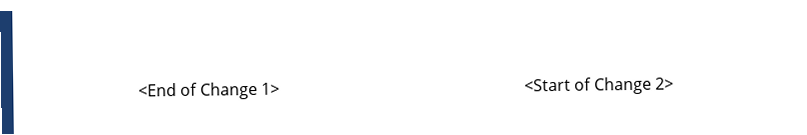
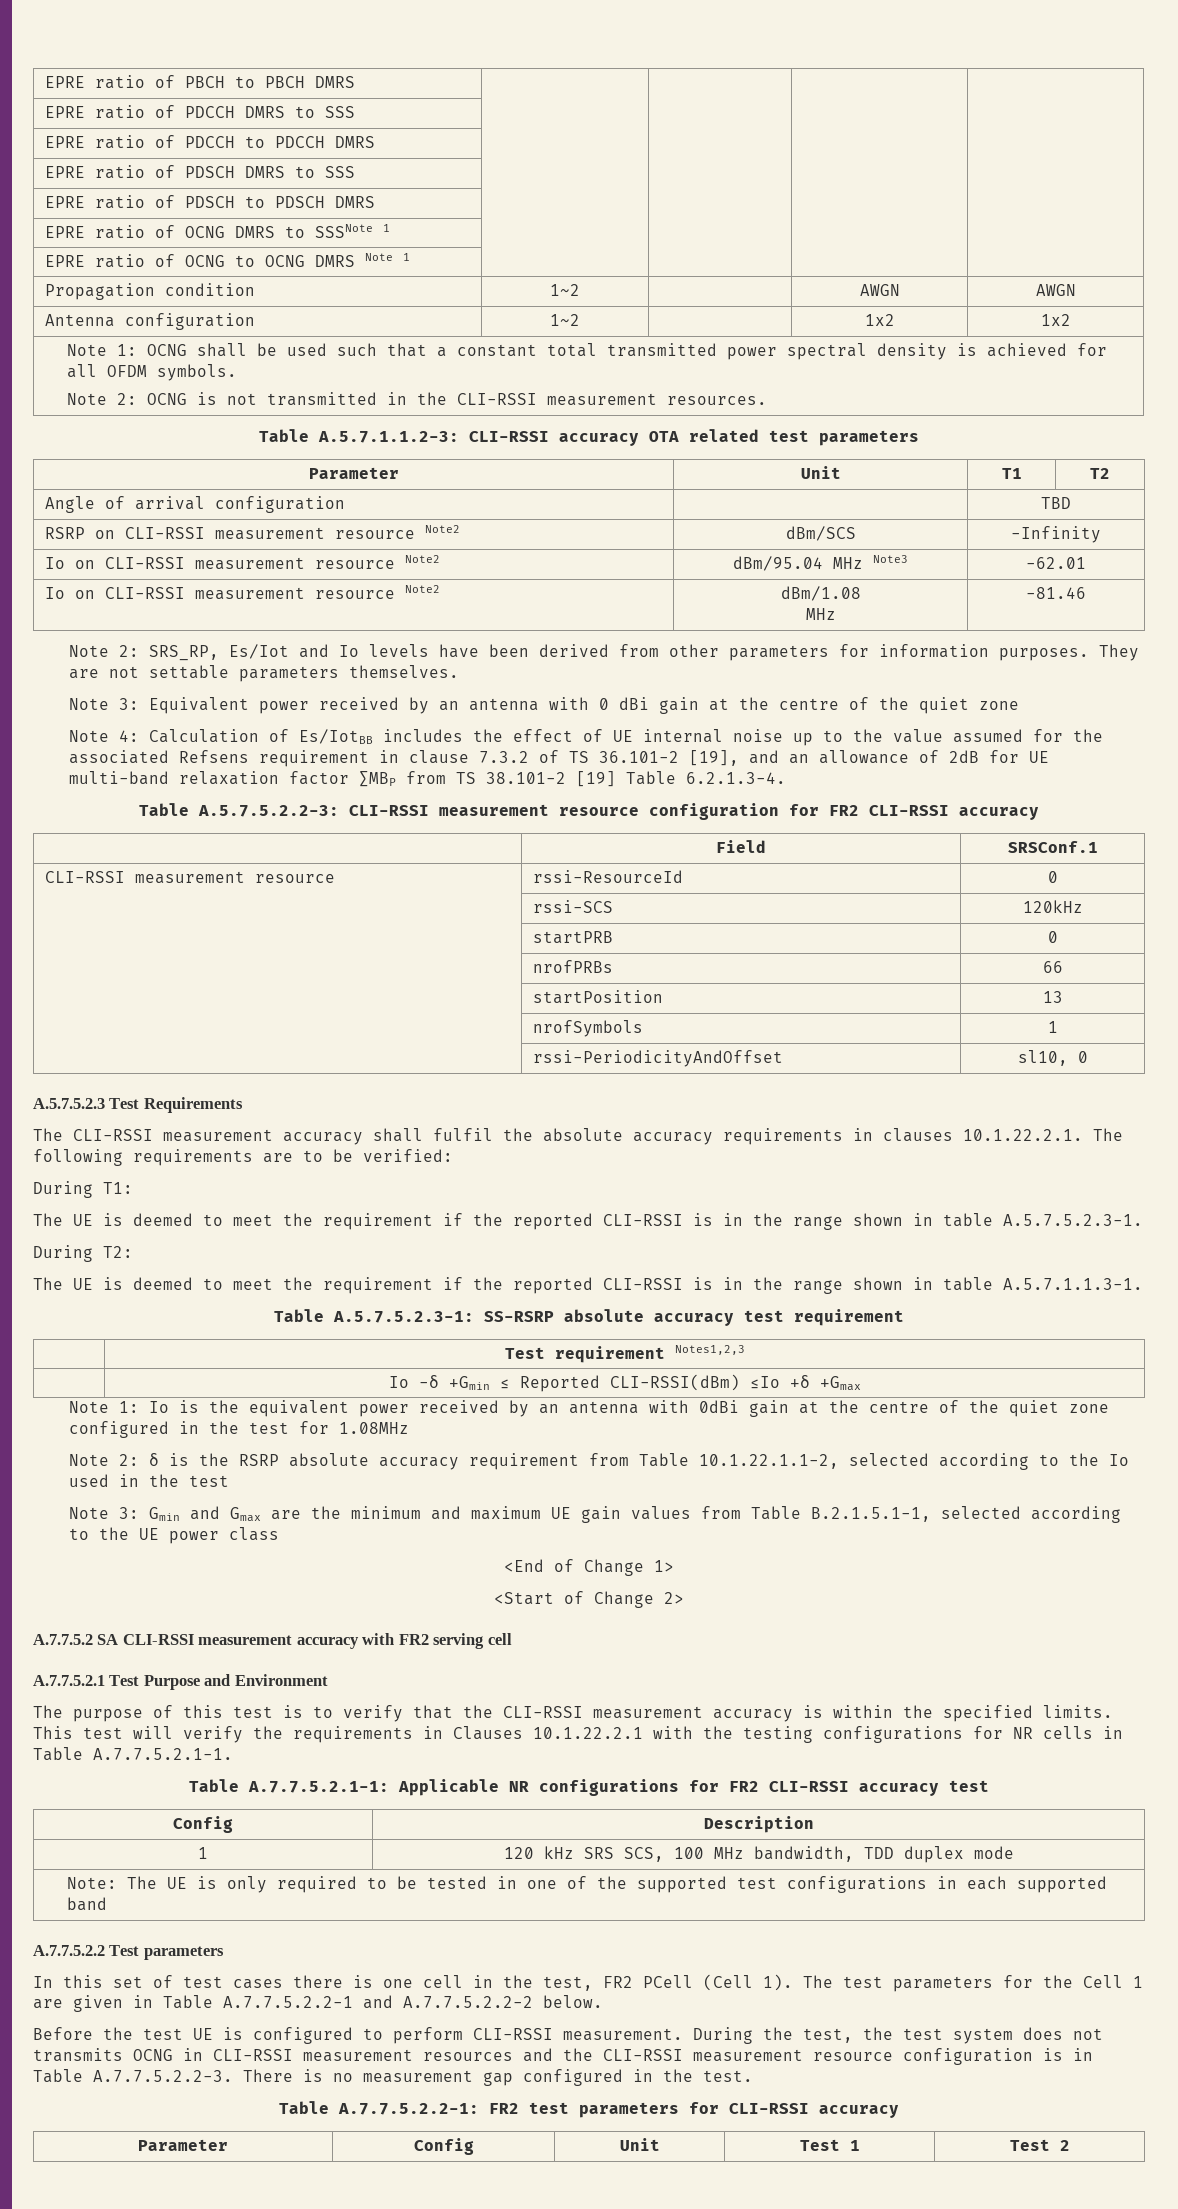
+ EPRE ratio of PBCH to PBCH DMRS | | | |
+ EPRE ratio of PDCCH DMRS to SSS | | | |
+ EPRE ratio of PDCCH to PDCCH DMRS | | | |
+ EPRE ratio of PDSCH DMRS to SSS | | | |
+ EPRE ratio of PDSCH to PDSCH DMRS | | | |
+ EPRE ratio of OCNG DMRS to SSSNote 1 | | | |
+ EPRE ratio of OCNG to OCNG DMRS Note 1 | | | |
+ Propagation condition | 1~2 | | AWGN | AWGN
+ Antenna configuration | 1~2 | | 1x2 | 1x2
+ Note 1: OCNG shall be used such that a constant total transmitted power spectral density is achieved for all OFDM symbols.
+ Note 2: OCNG is not transmitted in the CLI-RSSI measurement resources.
+ Table A.5.7.1.1.2-3: CLI-RSSI accuracy OTA related test parameters
+ Parameter | Unit | T1 | T2
+ Angle of arrival configuration | | TBD
+ RSRP on CLI-RSSI measurement resource Note2 | dBm/SCS | -Infinity
+ Io on CLI-RSSI measurement resource Note2 | dBm/95.04 MHz Note3 | -62.01
+ Io on CLI-RSSI measurement resource Note2 | dBm/1.08
+ MHz | -81.46
+ Note 2: SRS_RP, Es/Iot and Io levels have been derived from other parameters for information purposes. They are not settable parameters themselves.
+ Note 3: Equivalent power received by an antenna with 0 dBi gain at the centre of the quiet zone
+ Note 4: Calculation of Es/IotBB includes the effect of UE internal noise up to the value assumed for the associated Refsens requirement in clause 7.3.2 of TS 36.101-2 [19], and an allowance of 2dB for UE multi-band relaxation factor ∑MBP from TS 38.101-2 [19] Table 6.2.1.3-4.
+ Table A.5.7.5.2.2-3: CLI-RSSI measurement resource configuration for FR2 CLI-RSSI accuracy
+ | Field | SRSConf.1
+ CLI-RSSI measurement resource | rssi-ResourceId | 0
+ | rssi-SCS | 120kHz
+ | startPRB | 0
+ | nrofPRBs | 66
+ | startPosition | 13
+ | nrofSymbols | 1
+ | rssi-PeriodicityAndOffset | sl10, 0
+ A.5.7.5.2.3 Test Requirements
+ The CLI-RSSI measurement accuracy shall fulfil the absolute accuracy requirements in clauses 10.1.22.2.1. The following requirements are to be verified:
+ During T1:
+ The UE is deemed to meet the requirement if the reported CLI-RSSI is in the range shown in table A.5.7.5.2.3-1.
+ During T2:
+ The UE is deemed to meet the requirement if the reported CLI-RSSI is in the range shown in table A.5.7.1.1.3-1.
+ Table A.5.7.5.2.3-1: SS-RSRP absolute accuracy test requirement
+ | Test requirement Notes1,2,3
+ | Io -δ +Gmin ≤ Reported CLI-RSSI(dBm) ≤Io +δ +Gmax
+ Note 1: Io is the equivalent power received by an antenna with 0dBi gain at the centre of the quiet zone configured in the test for 1.08MHz
+ Note 2: δ is the RSRP absolute accuracy requirement from Table 10.1.22.1.1-2, selected according to the Io used in the test
+ Note 3: Gmin and Gmax are the minimum and maximum UE gain values from Table B.2.1.5.1-1, selected according to the UE power class
+ A.7.7.5.2 SA CLI-RSSI measurement accuracy with FR2 serving cell
+ A.7.7.5.2.1 Test Purpose and Environment
+ The purpose of this test is to verify that the CLI-RSSI measurement accuracy is within the specified limits. This test will verify the requirements in Clauses 10.1.22.2.1 with the testing configurations for NR cells in Table A.7.7.5.2.1-1.
+ Table A.7.7.5.2.1-1: Applicable NR configurations for FR2 CLI-RSSI accuracy test
+ Config | Description
+ 1 | 120 kHz SRS SCS, 100 MHz bandwidth, TDD duplex mode
+ Note: The UE is only required to be tested in one of the supported test configurations in each supported band
+ A.7.7.5.2.2 Test parameters
+ In this set of test cases there is one cell in the test, FR2 PCell (Cell 1). The test parameters for the Cell 1 are given in Table A.7.7.5.2.2-1 and A.7.7.5.2.2-2 below.
+ Before the test UE is configured to perform CLI-RSSI measurement. During the test, the test system does not transmits OCNG in CLI-RSSI measurement resources and the CLI-RSSI measurement resource configuration is in Table A.7.7.5.2.2-3. There is no measurement gap configured in the test.
+ Table A.7.7.5.2.2-1: FR2 test parameters for CLI-RSSI accuracy
+ Parameter | Config | Unit | Test 1 | Test 2

